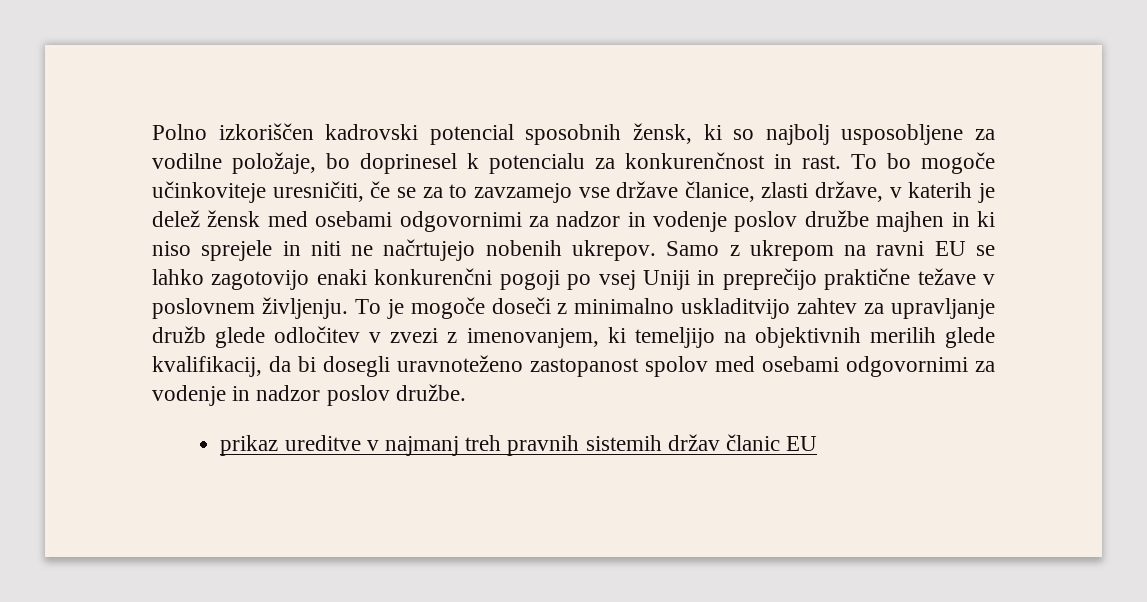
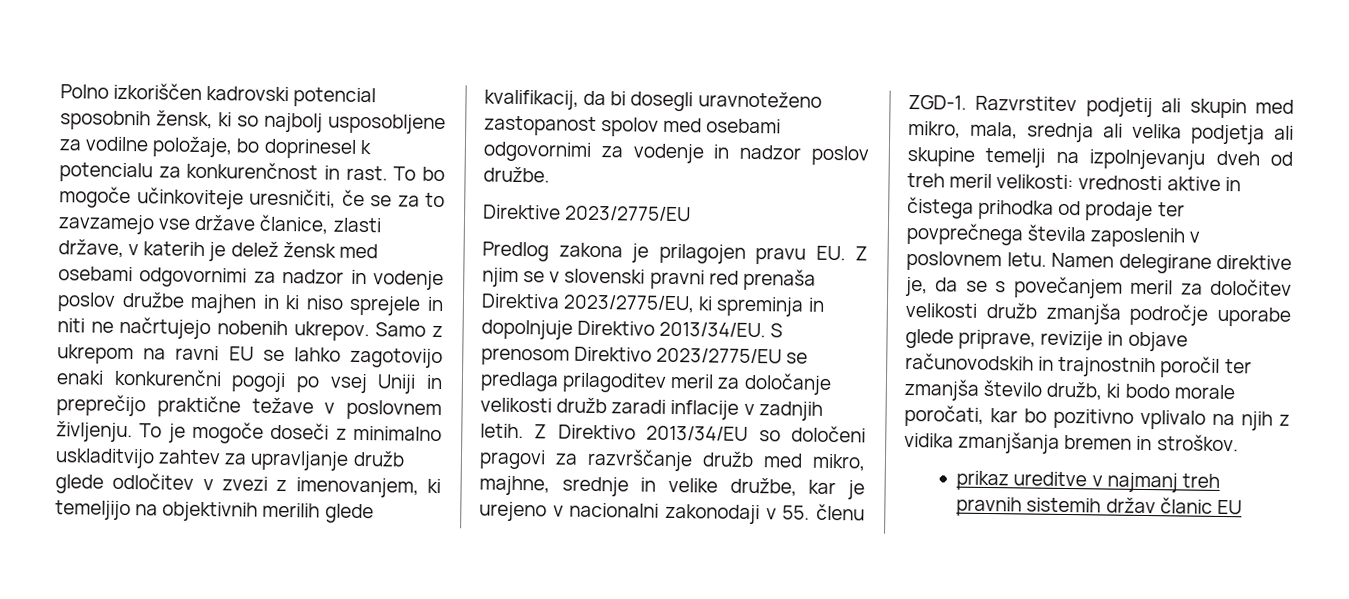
+ Direktive 2023/2775/EU
+ Predlog zakona je prilagojen pravu EU. Z njim se v slovenski pravni red prenaša Direktiva 2023/2775/EU, ki spreminja in dopolnjuje Direktivo 2013/34/EU. S prenosom Direktivo 2023/2775/EU se predlaga prilagoditev meril za določanje velikosti družb zaradi inflacije v zadnjih letih. Z Direktivo 2013/34/EU so določeni pragovi za razvrščanje družb med mikro, majhne, srednje in velike družbe, kar je urejeno v nacionalni zakonodaji v 55. členu ZGD-1. Razvrstitev podjetij ali skupin med mikro, mala, srednja ali velika podjetja ali skupine temelji na izpolnjevanju dveh od treh meril velikosti: vrednosti aktive in čistega prihodka od prodaje ter povprečnega števila zaposlenih v poslovnem letu. Namen delegirane direktive je, da se s povečanjem meril za določitev velikosti družb zmanjša področje uporabe glede priprave, revizije in objave računovodskih in trajnostnih poročil ter zmanjša število družb, ki bodo morale poročati, kar bo pozitivno vplivalo na njih z vidika zmanjšanja bremen in stroškov.

